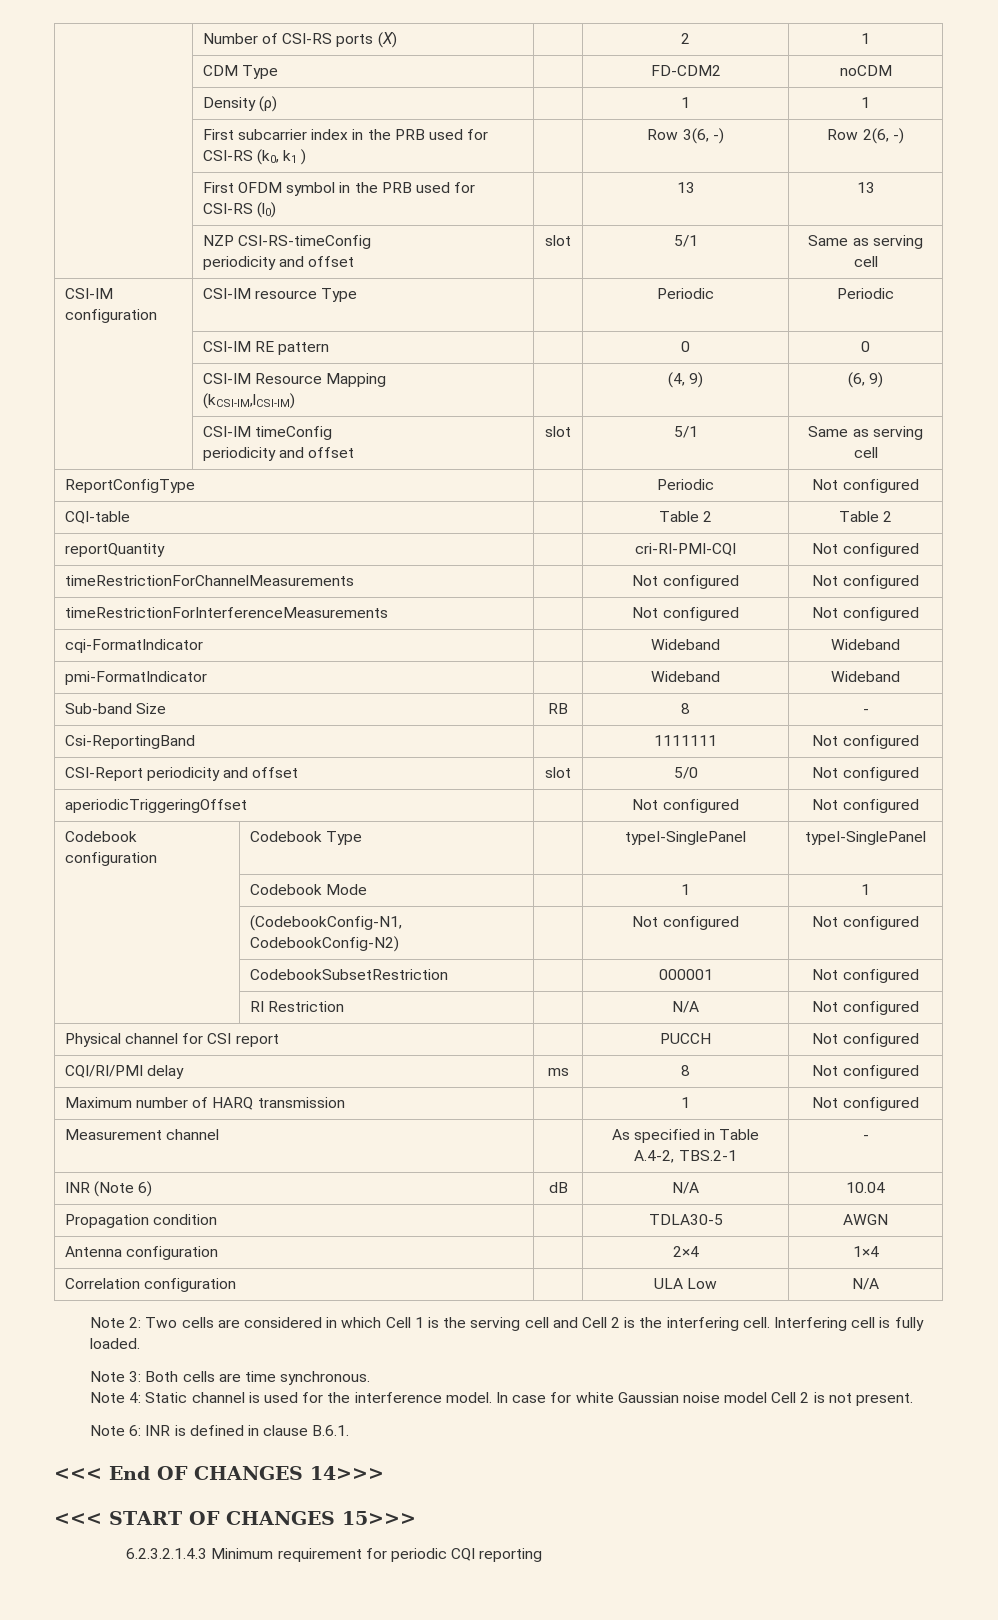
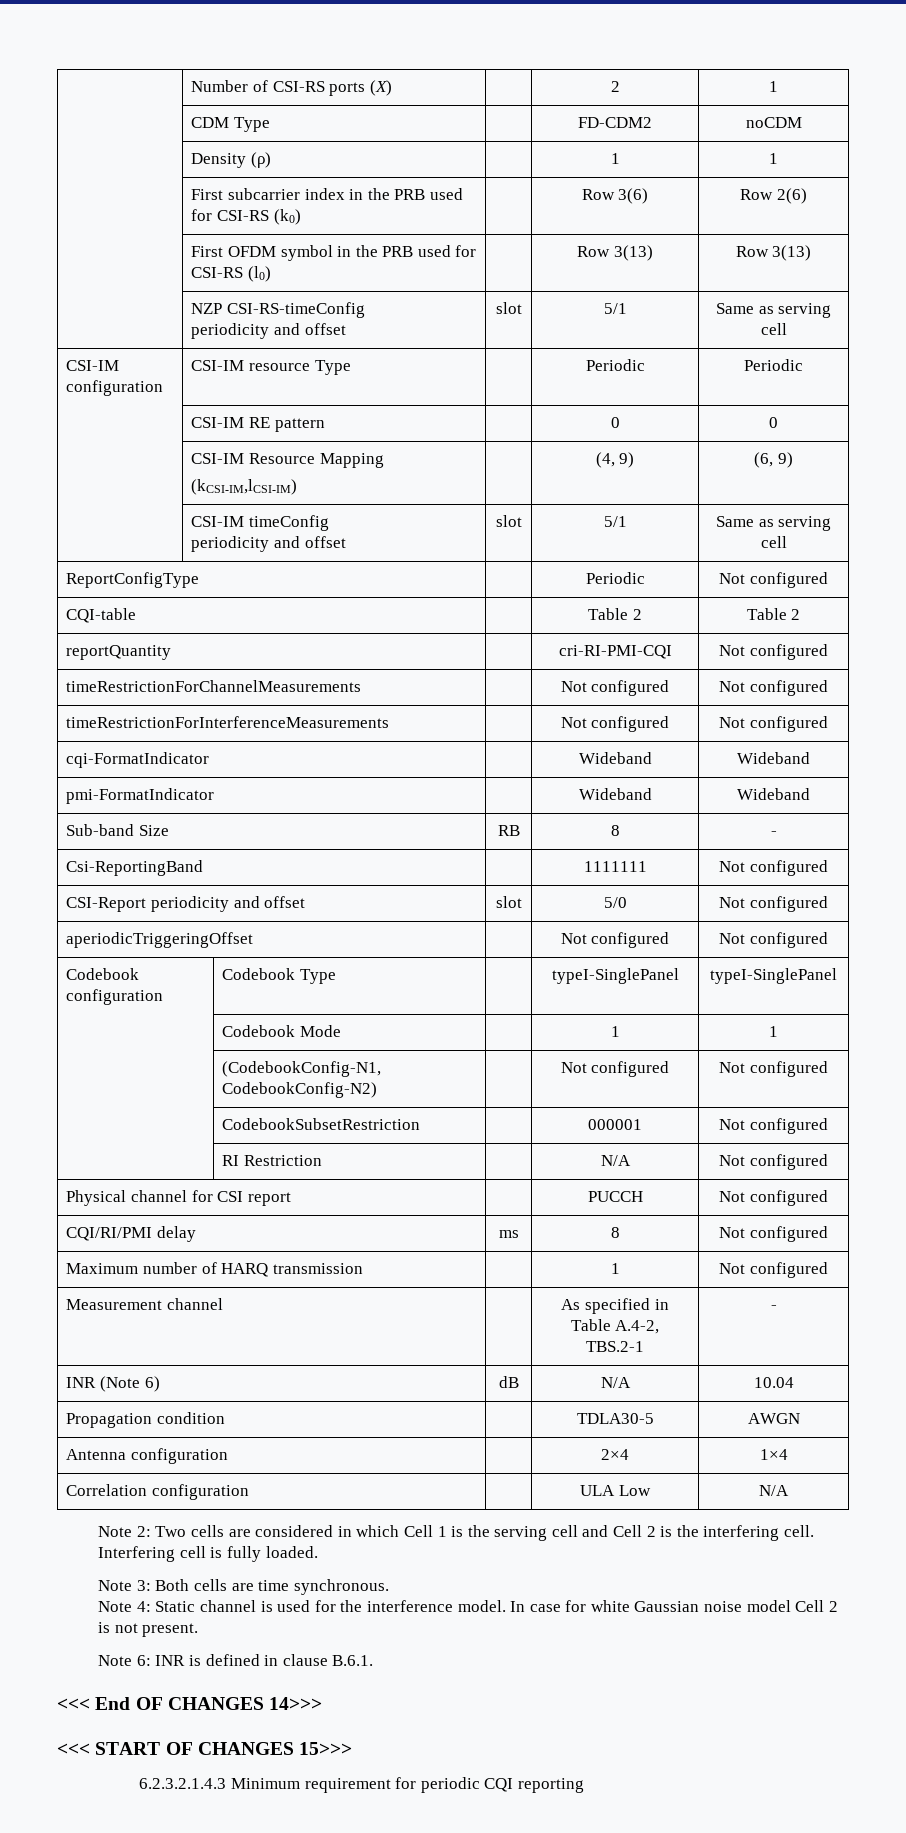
- | First subcarrier index in the PRB used for CSI-RS (k0, k1 ) | | Row 3(6, -) | Row 2(6, -)
+ | First subcarrier index in the PRB used for CSI-RS (k0) | | Row 3(6) | Row 2(6)
- | First OFDM symbol in the PRB used for CSI-RS (l0) | | 13 | 13
+ | First OFDM symbol in the PRB used for CSI-RS (l0) | | Row 3(13) | Row 3(13)

